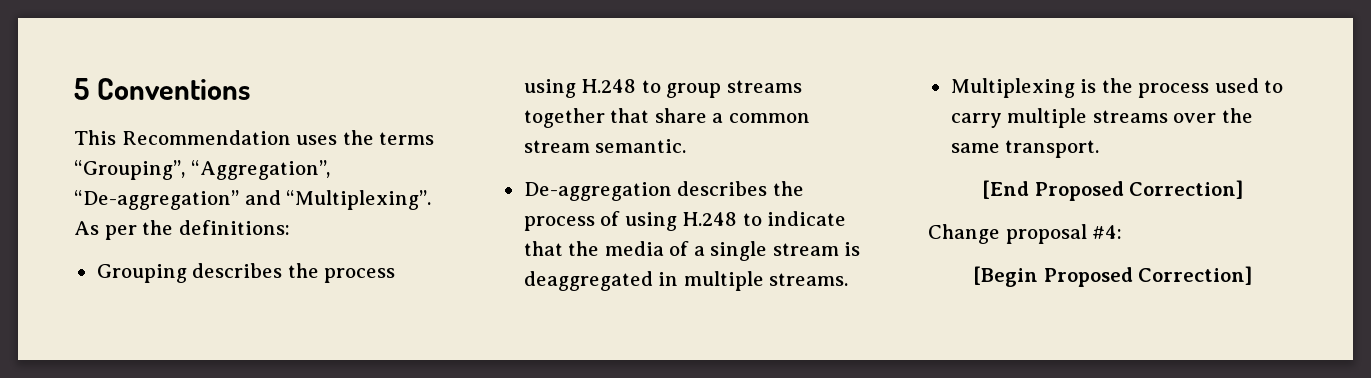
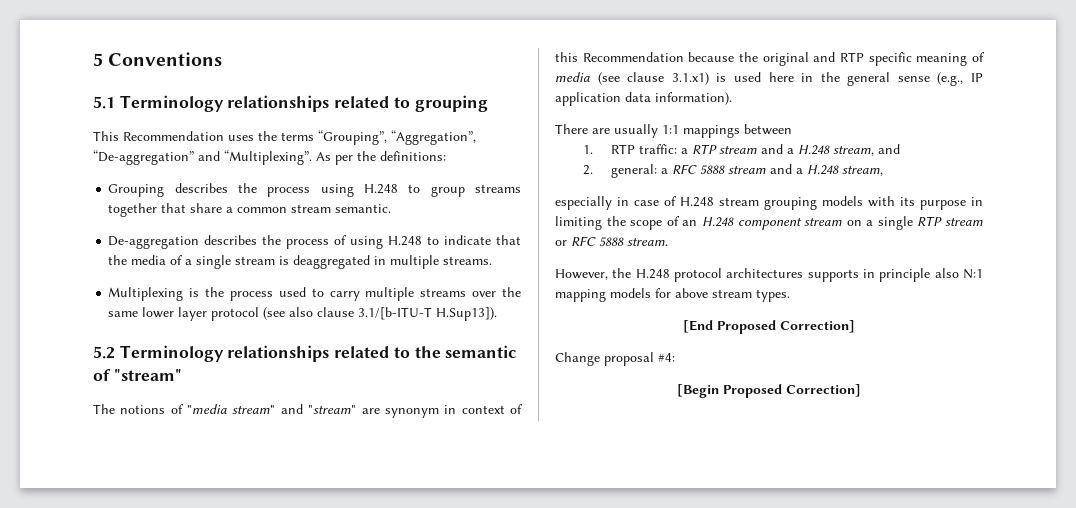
+ 5.1 Terminology relationships related to grouping
- Multiplexing is the process used to carry multiple streams over the same transport.
+ Multiplexing is the process used to carry multiple streams over the same lower layer protocol (see also clause 3.1/[b-ITU-T H.Sup13]).
+ 5.2 Terminology relationships related to the semantic of "stream"
+ The notions of "media stream" and "stream" are synonym in context of this Recommendation because the original and RTP specific meaning of media (see clause 3.1.x1) is used here in the general sense (e.g., IP application data information).
+ There are usually 1:1 mappings between
+ 1. RTP traffic: a RTP stream and a H.248 stream, and
+ 2. general: a RFC 5888 stream and a H.248 stream,
+ especially in case of H.248 stream grouping models with its purpose in limiting the scope of an H.248 component stream on a single RTP stream or RFC 5888 stream.
+ However, the H.248 protocol architectures supports in principle also N:1 mapping models for above stream types.

